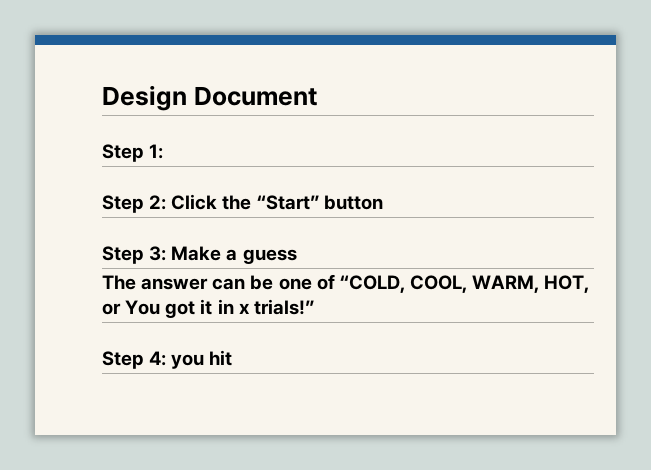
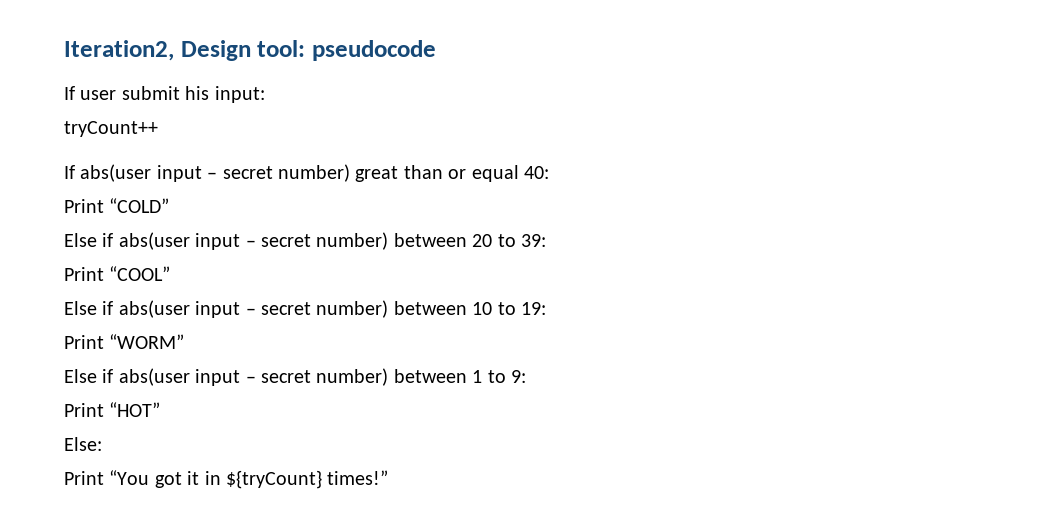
- Design Document
- Step 1:
- Step 2: Click the “Start” button
- Step 3: Make a guess
- The answer can be one of “COLD, COOL, WARM, HOT, or You got it in x trials!”
- Step 4: you hit
+ Iteration2, Design tool: pseudocode
+ If user submit his input:
+ tryCount++
+ If abs(user input – secret number) great than or equal 40:
+ Print “COLD”
+ Else if abs(user input – secret number) between 20 to 39:
+ Print “COOL”
+ Else if abs(user input – secret number) between 10 to 19:
+ Print “WORM”
+ Else if abs(user input – secret number) between 1 to 9:
+ Print “HOT”
+ Else:
+ Print “You got it in ${tryCount} times!”

